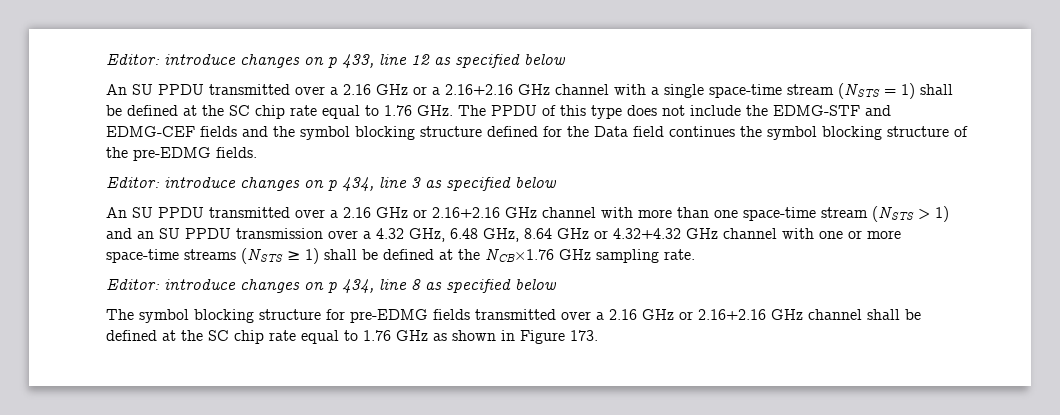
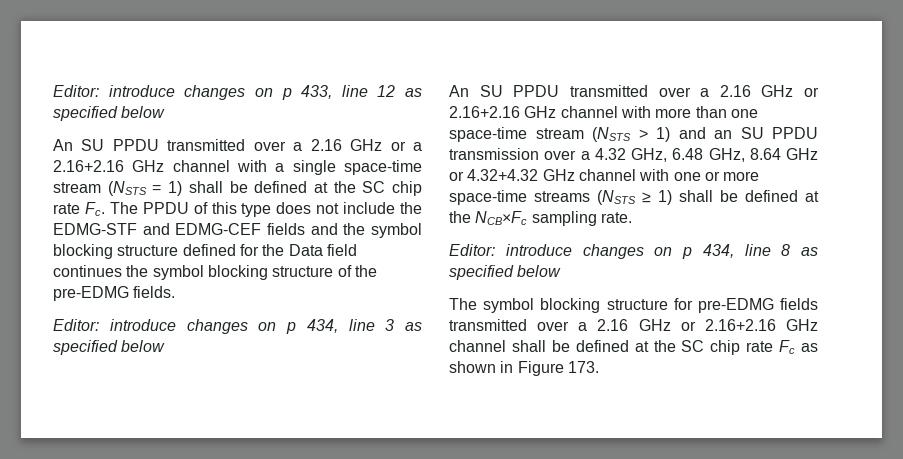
- An SU PPDU transmitted over a 2.16 GHz or a 2.16+2.16 GHz channel with a single space-time stream (NSTS = 1) shall be defined at the SC chip rate equal to 1.76 GHz. The PPDU of this type does not include the EDMG-STF and EDMG-CEF fields and the symbol blocking structure defined for the Data field continues the symbol blocking structure of the pre-EDMG fields.
+ An SU PPDU transmitted over a 2.16 GHz or a 2.16+2.16 GHz channel with a single space-time stream (NSTS = 1) shall be defined at the SC chip rate Fc. The PPDU of this type does not include the EDMG-STF and EDMG-CEF fields and the symbol blocking structure defined for the Data field continues the symbol blocking structure of the pre-EDMG fields.
- An SU PPDU transmitted over a 2.16 GHz or 2.16+2.16 GHz channel with more than one space-time stream (NSTS > 1) and an SU PPDU transmission over a 4.32 GHz, 6.48 GHz, 8.64 GHz or 4.32+4.32 GHz channel with one or more space-time streams (NSTS ≥ 1) shall be defined at the NCB×1.76 GHz sampling rate.
+ An SU PPDU transmitted over a 2.16 GHz or 2.16+2.16 GHz channel with more than one space-time stream (NSTS > 1) and an SU PPDU transmission over a 4.32 GHz, 6.48 GHz, 8.64 GHz or 4.32+4.32 GHz channel with one or more space-time streams (NSTS ≥ 1) shall be defined at the NCB×Fc sampling rate.
- The symbol blocking structure for pre-EDMG fields transmitted over a 2.16 GHz or 2.16+2.16 GHz channel shall be defined at the SC chip rate equal to 1.76 GHz as shown in Figure 173.
+ The symbol blocking structure for pre-EDMG fields transmitted over a 2.16 GHz or 2.16+2.16 GHz channel shall be defined at the SC chip rate Fc as shown in Figure 173.

